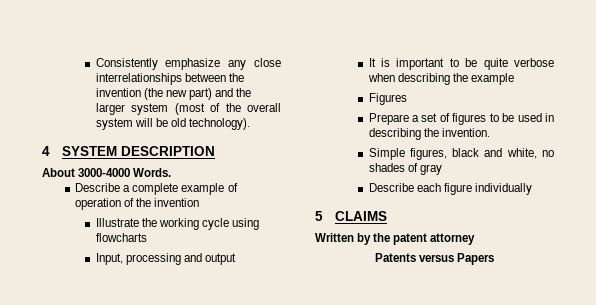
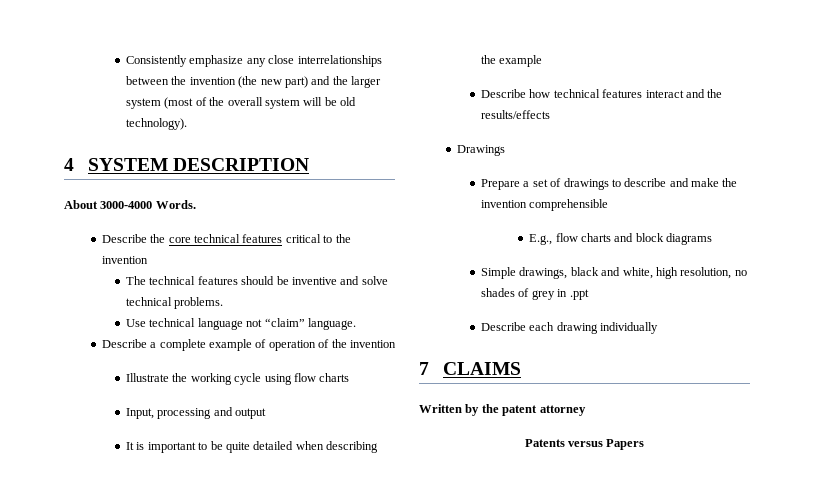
+ Describe the core technical features critical to the invention
+ The technical features should be inventive and solve technical problems.
+ Use technical language not “claim” language.
- Illustrate the working cycle using flowcharts
+ Illustrate the working cycle using flow charts
- It is important to be quite verbose when describing the example
+ It is important to be quite detailed when describing the example
- Figures
- Prepare a set of figures to be used in describing the invention.
+ Describe how technical features interact and the results/effects
+ Drawings
+ Prepare a set of drawings to describe and make the invention comprehensible
+ E.g., flow charts and block diagrams
- Simple figures, black and white, no shades of gray
+ Simple drawings, black and white, high resolution, no shades of grey in .ppt
- Describe each figure individually
+ Describe each drawing individually
- 5 CLAIMS
+ 7 CLAIMS

